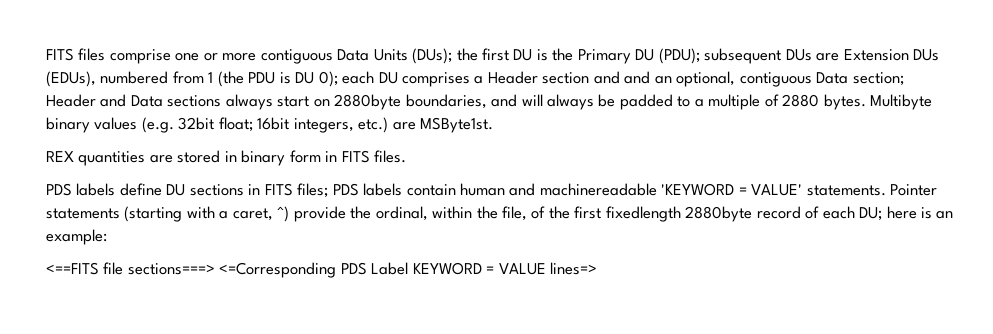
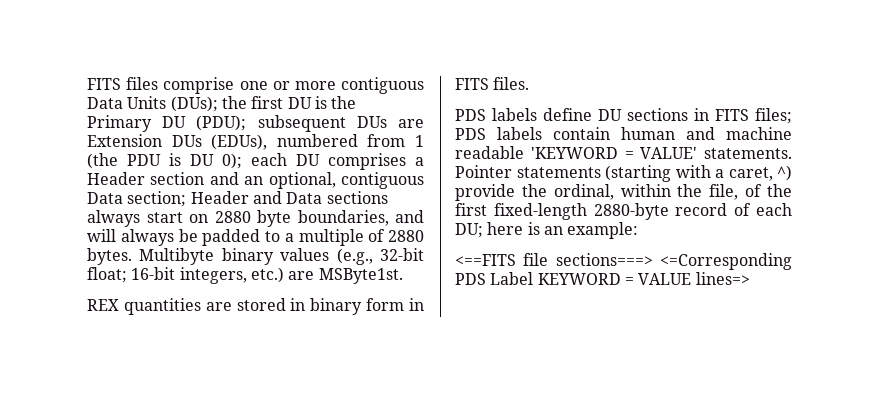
- each DU comprises a Header section and and an optional, contiguous Data section;
+ each DU comprises a Header section and an optional, contiguous Data section;
- Header and Data sections always start on 2880byte boundaries, and will always be padded to a multiple of 2880 bytes.
+ Header and Data sections always start on 2880 byte boundaries, and will always be padded to a multiple of 2880 bytes.
- Multibyte binary values (e.g. 32bit float; 16bit integers, etc.) are MSByte1st.
+ Multibyte binary values (e.g., 32-bit float; 16-bit integers, etc.) are MSByte1st.
- PDS labels define DU sections in FITS files; PDS labels contain human and machinereadable 'KEYWORD = VALUE' statements.
+ PDS labels define DU sections in FITS files; PDS labels contain human and machine readable 'KEYWORD = VALUE' statements.
- Pointer statements (starting with a caret, ^) provide the ordinal, within the file, of the first fixedlength 2880byte record of each DU; here is an example:
+ Pointer statements (starting with a caret, ^) provide the ordinal, within the file, of the first fixed-length 2880-byte record of each DU; here is an example:

